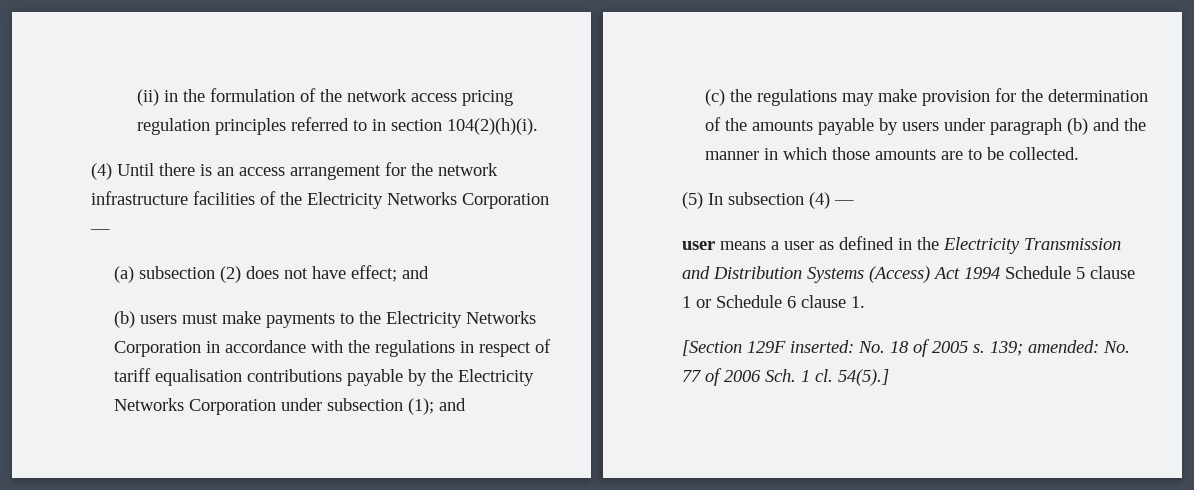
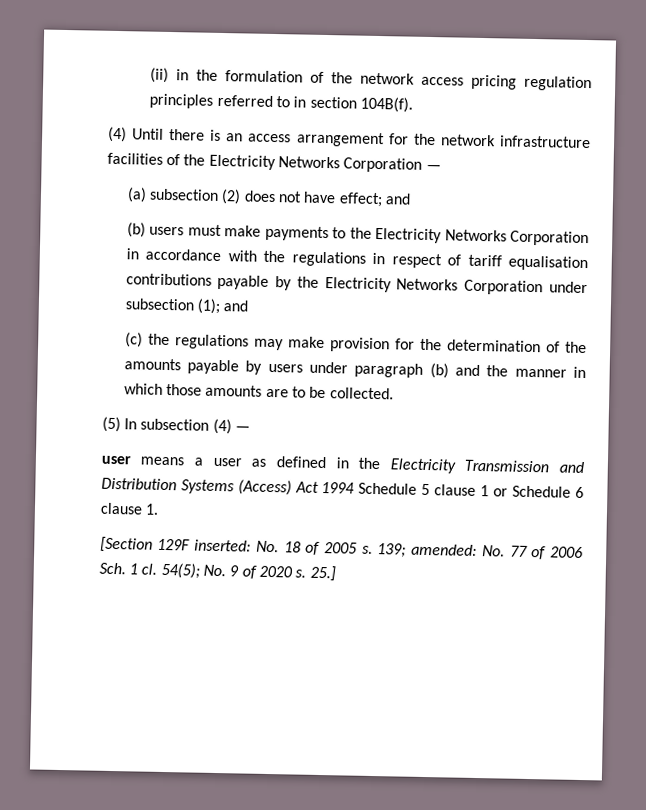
- (ii) in the formulation of the network access pricing regulation principles referred to in section 104(2)(h)(i).
+ (ii) in the formulation of the network access pricing regulation principles referred to in section 104B(f).
- 54(5).]
+ 54(5); No. 9 of 2020 s. 25.]

